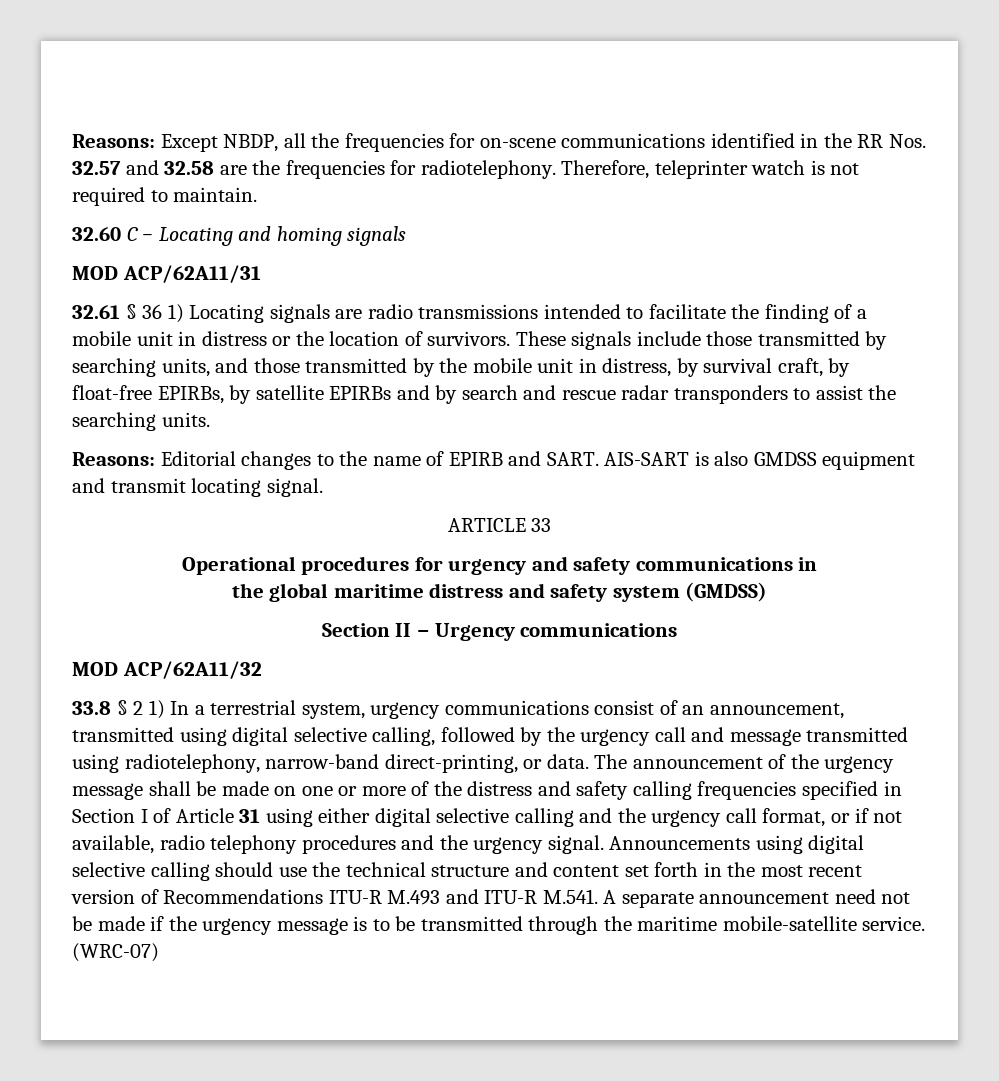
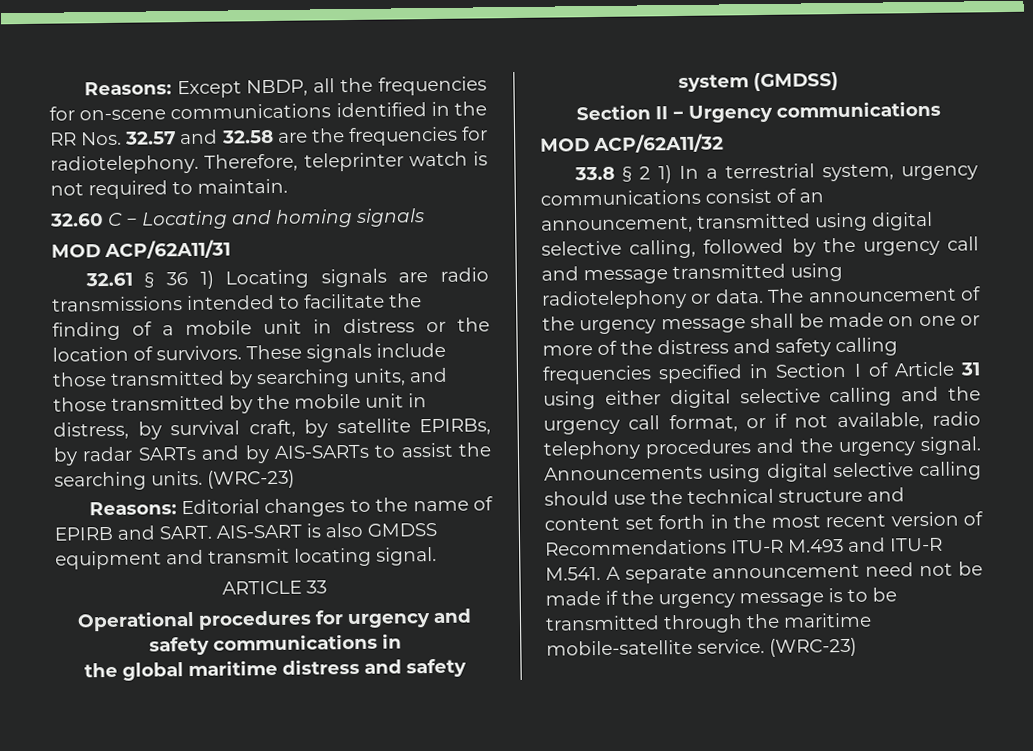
- These signals include those transmitted by searching units, and those transmitted by the mobile unit in distress, by survival craft, by float-free EPIRBs, by satellite EPIRBs and by search and rescue radar transponders to assist the searching units.
+ These signals include those transmitted by searching units, and those transmitted by the mobile unit in distress, by survival craft, by satellite EPIRBs, by radar SARTs and by AIS-SARTs to assist the searching units. (WRC-23)
- 33.8 § 2 1) In a terrestrial system, urgency communications consist of an announcement, transmitted using digital selective calling, followed by the urgency call and message transmitted using radiotelephony, narrow-band direct-printing, or data.
+ 33.8 § 2 1) In a terrestrial system, urgency communications consist of an announcement, transmitted using digital selective calling, followed by the urgency call and message transmitted using radiotelephony or data.
- Announcements using digital selective calling should use the technical structure and content set forth in the most recent version of Recommendations ITU-R M.493 and ITU-R M.541. A separate announcement need not be made if the urgency message is to be transmitted through the maritime mobile-satellite service. (WRC-07)
+ Announcements using digital selective calling should use the technical structure and content set forth in the most recent version of Recommendations ITU-R M.493 and ITU-R M.541. A separate announcement need not be made if the urgency message is to be transmitted through the maritime mobile-satellite service. (WRC-23)

